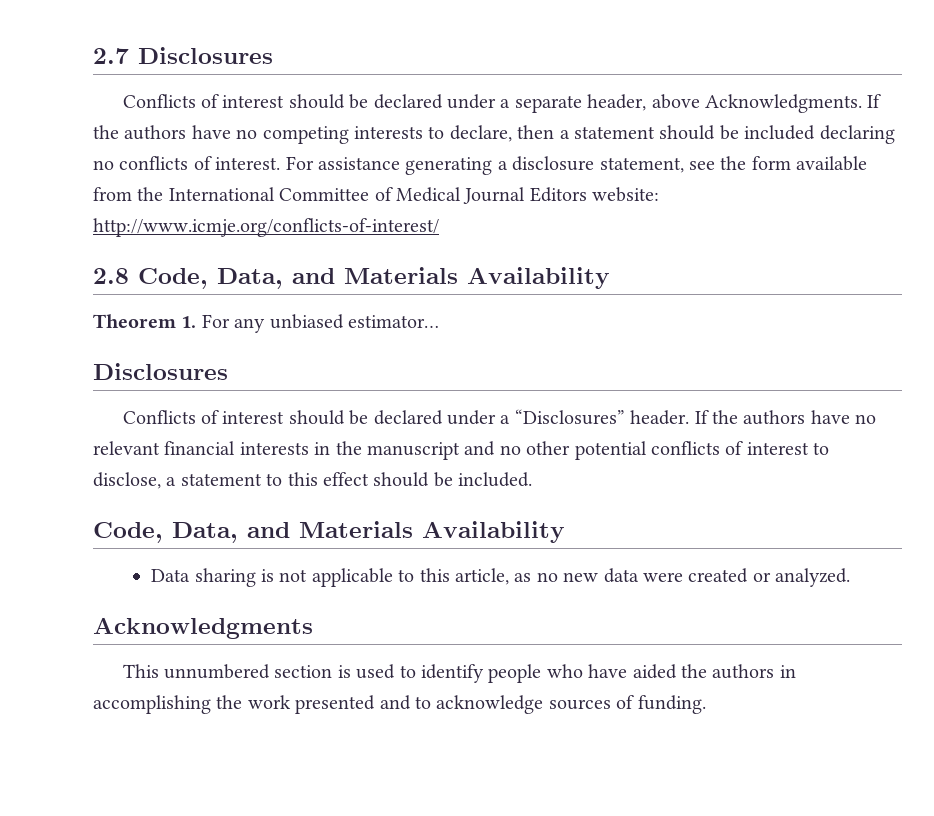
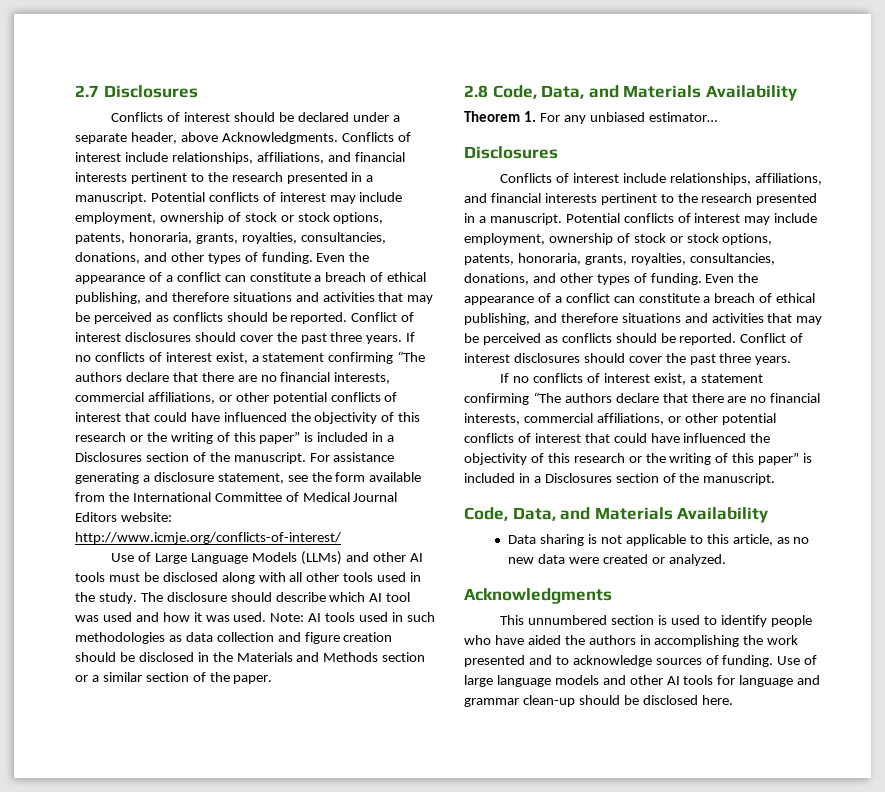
- If the authors have no competing interests to declare, then a statement should be included declaring no conflicts of interest.
+ Conflicts of interest include relationships, affiliations, and financial interests pertinent to the research presented in a manuscript. Potential conflicts of interest may include employment, ownership of stock or stock options, patents, honoraria, grants, royalties, consultancies, donations, and other types of funding. Even the appearance of a conflict can constitute a breach of ethical publishing, and therefore situations and activities that may be perceived as conflicts should be reported. Conflict of interest disclosures should cover the past three years. If no conflicts of interest exist, a statement confirming “The authors declare that there are no financial interests, commercial affiliations, or other potential conflicts of interest that could have influenced the objectivity of this research or the writing of this paper” is included in a Disclosures section of the manuscript.
+ Use of Large Language Models (LLMs) and other AI tools must be disclosed along with all other tools used in the study. The disclosure should describe which AI tool was used and how it was used. Note: AI tools used in such methodologies as data collection and figure creation should be disclosed in the Materials and Methods section or a similar section of the paper.
  Theorem 1. For any unbiased estimator…
  Disclosures
- Conflicts of interest should be declared under a “Disclosures” header. If the authors have no relevant financial interests in the manuscript and no other potential conflicts of interest to disclose, a statement to this effect should be included.
+ Conflicts of interest include relationships, affiliations, and financial interests pertinent to the research presented in a manuscript. Potential conflicts of interest may include employment, ownership of stock or stock options, patents, honoraria, grants, royalties, consultancies, donations, and other types of funding. Even the appearance of a conflict can constitute a breach of ethical publishing, and therefore situations and activities that may be perceived as conflicts should be reported. Conflict of interest disclosures should cover the past three years.
+ If no conflicts of interest exist, a statement confirming “The authors declare that there are no financial interests, commercial affiliations, or other potential conflicts of interest that could have influenced the objectivity of this research or the writing of this paper” is included in a Disclosures section of the manuscript.
+ Use of large language models and other AI tools for language and grammar clean-up should be disclosed here.

